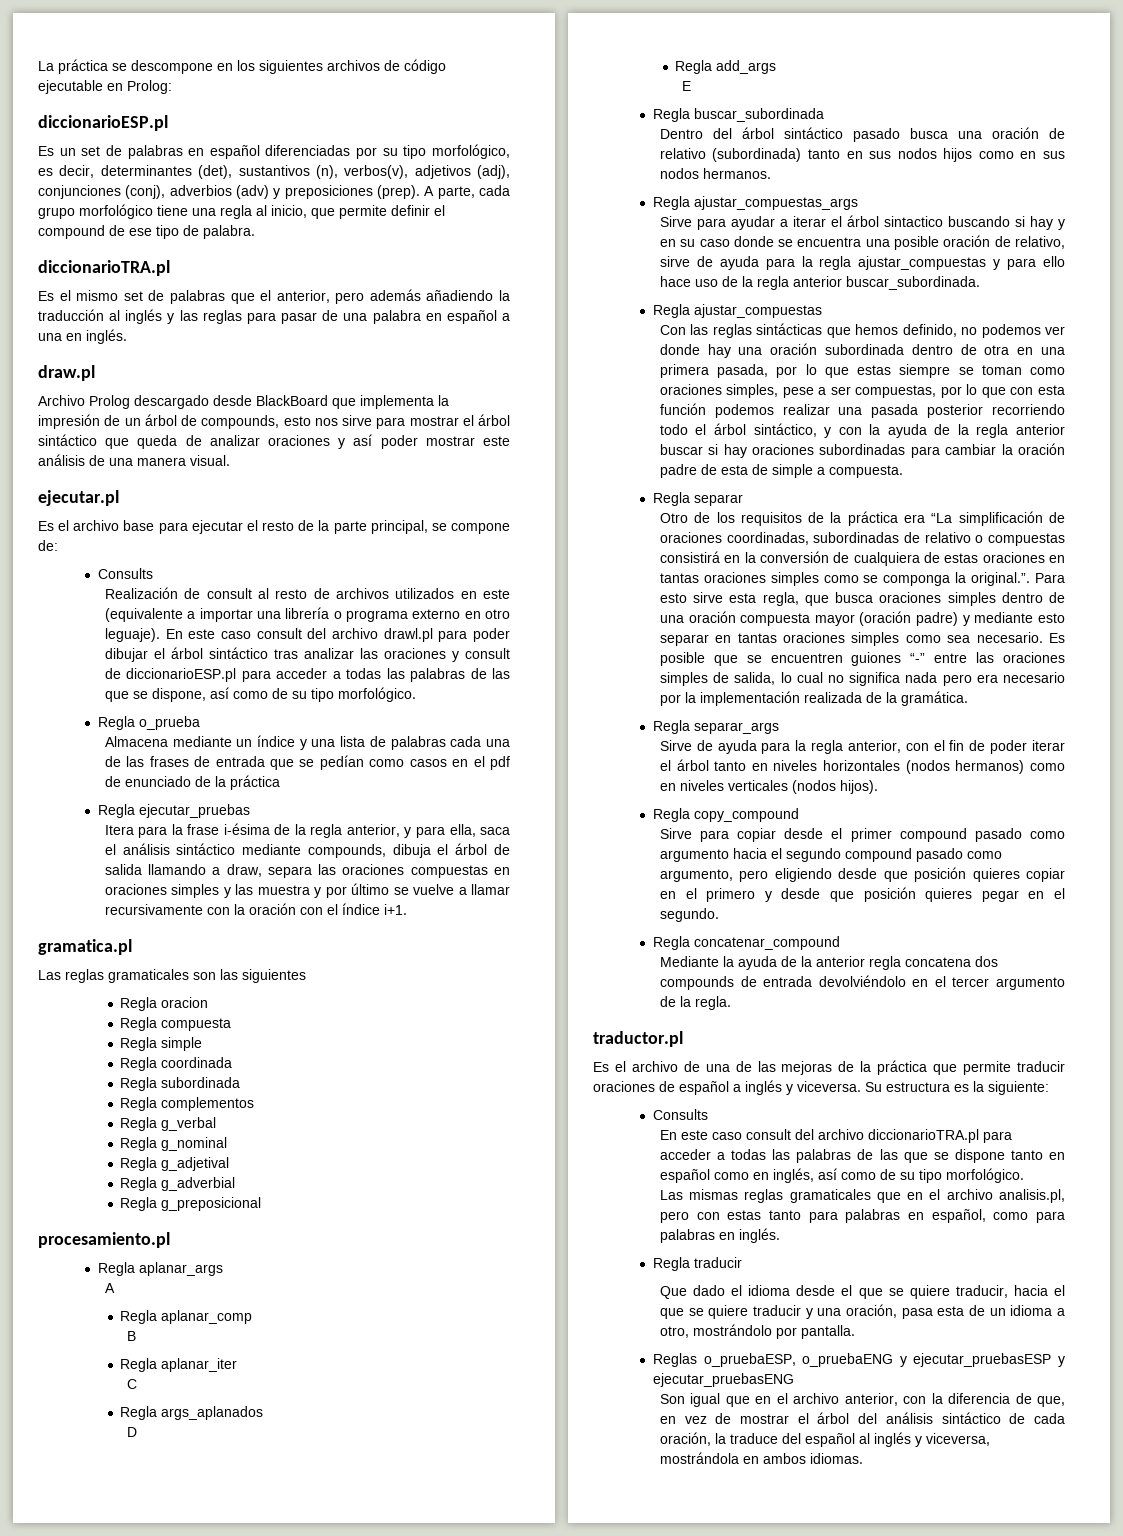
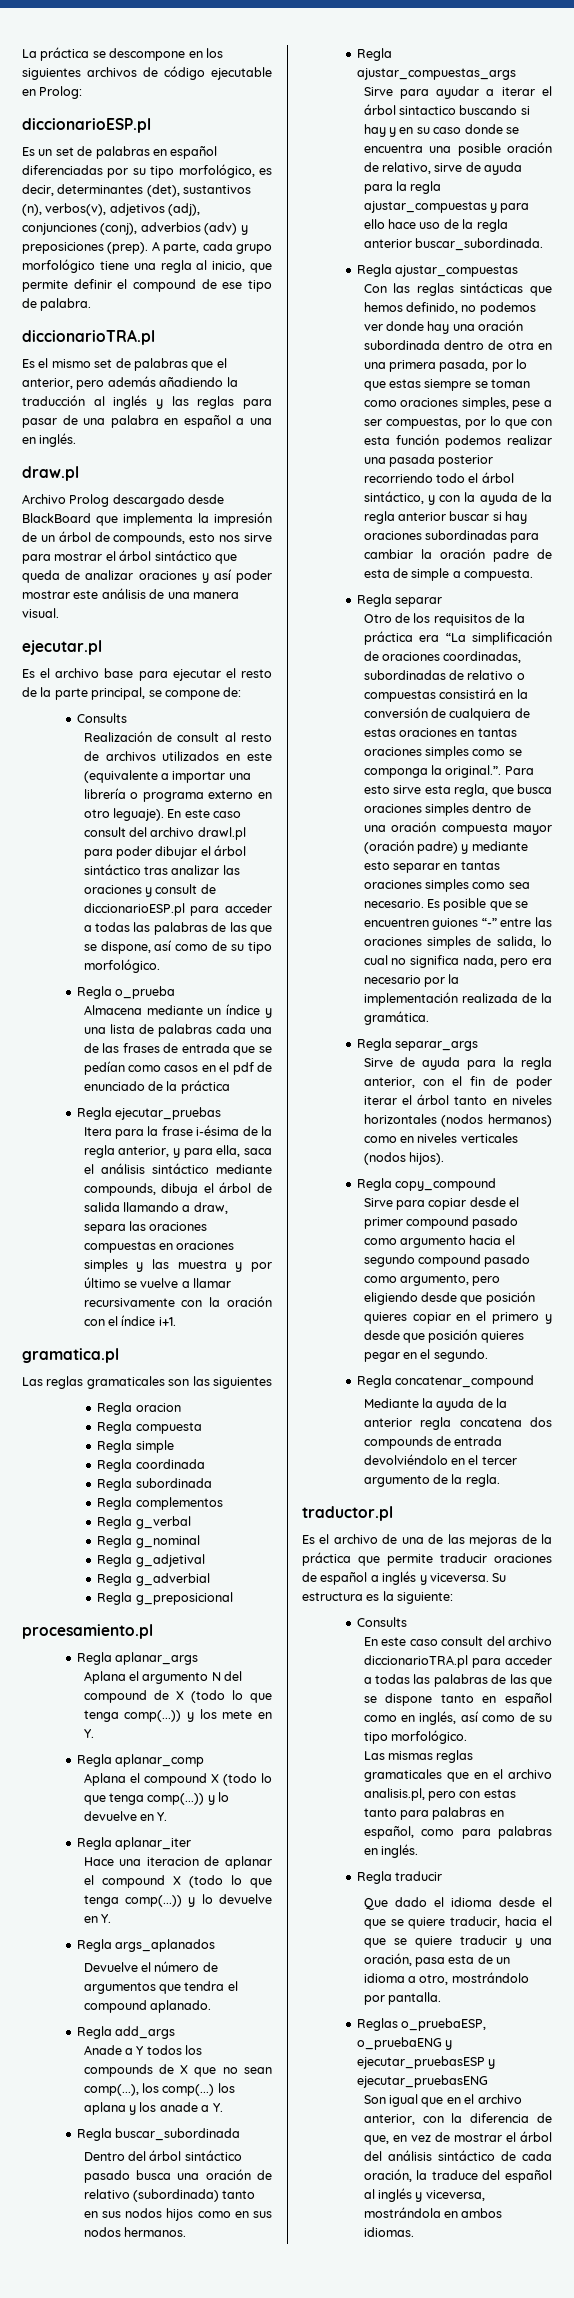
  Regla aplanar_args
- A
+ Aplana el argumento N del compound de X (todo lo que tenga comp(...)) y los mete en Y.
  Regla aplanar_comp
- B
+ Aplana el compound X (todo lo que tenga comp(...)) y lo devuelve en Y.
  Regla aplanar_iter
- C
+ Hace una iteracion de aplanar el compound X (todo lo que tenga comp(...)) y lo devuelve en Y.
  Regla args_aplanados
- D
+ Devuelve el número de argumentos que tendra el compound aplanado.
  Regla add_args
- E
+ Anade a Y todos los compounds de X que no sean comp(...), los comp(...) los aplana y los anade a Y.
- Es posible que se encuentren guiones “-” entre las oraciones simples de salida, lo cual no significa nada pero era necesario por la implementación realizada de la gramática.
+ Es posible que se encuentren guiones “-” entre las oraciones simples de salida, lo cual no significa nada, pero era necesario por la implementación realizada de la gramática.

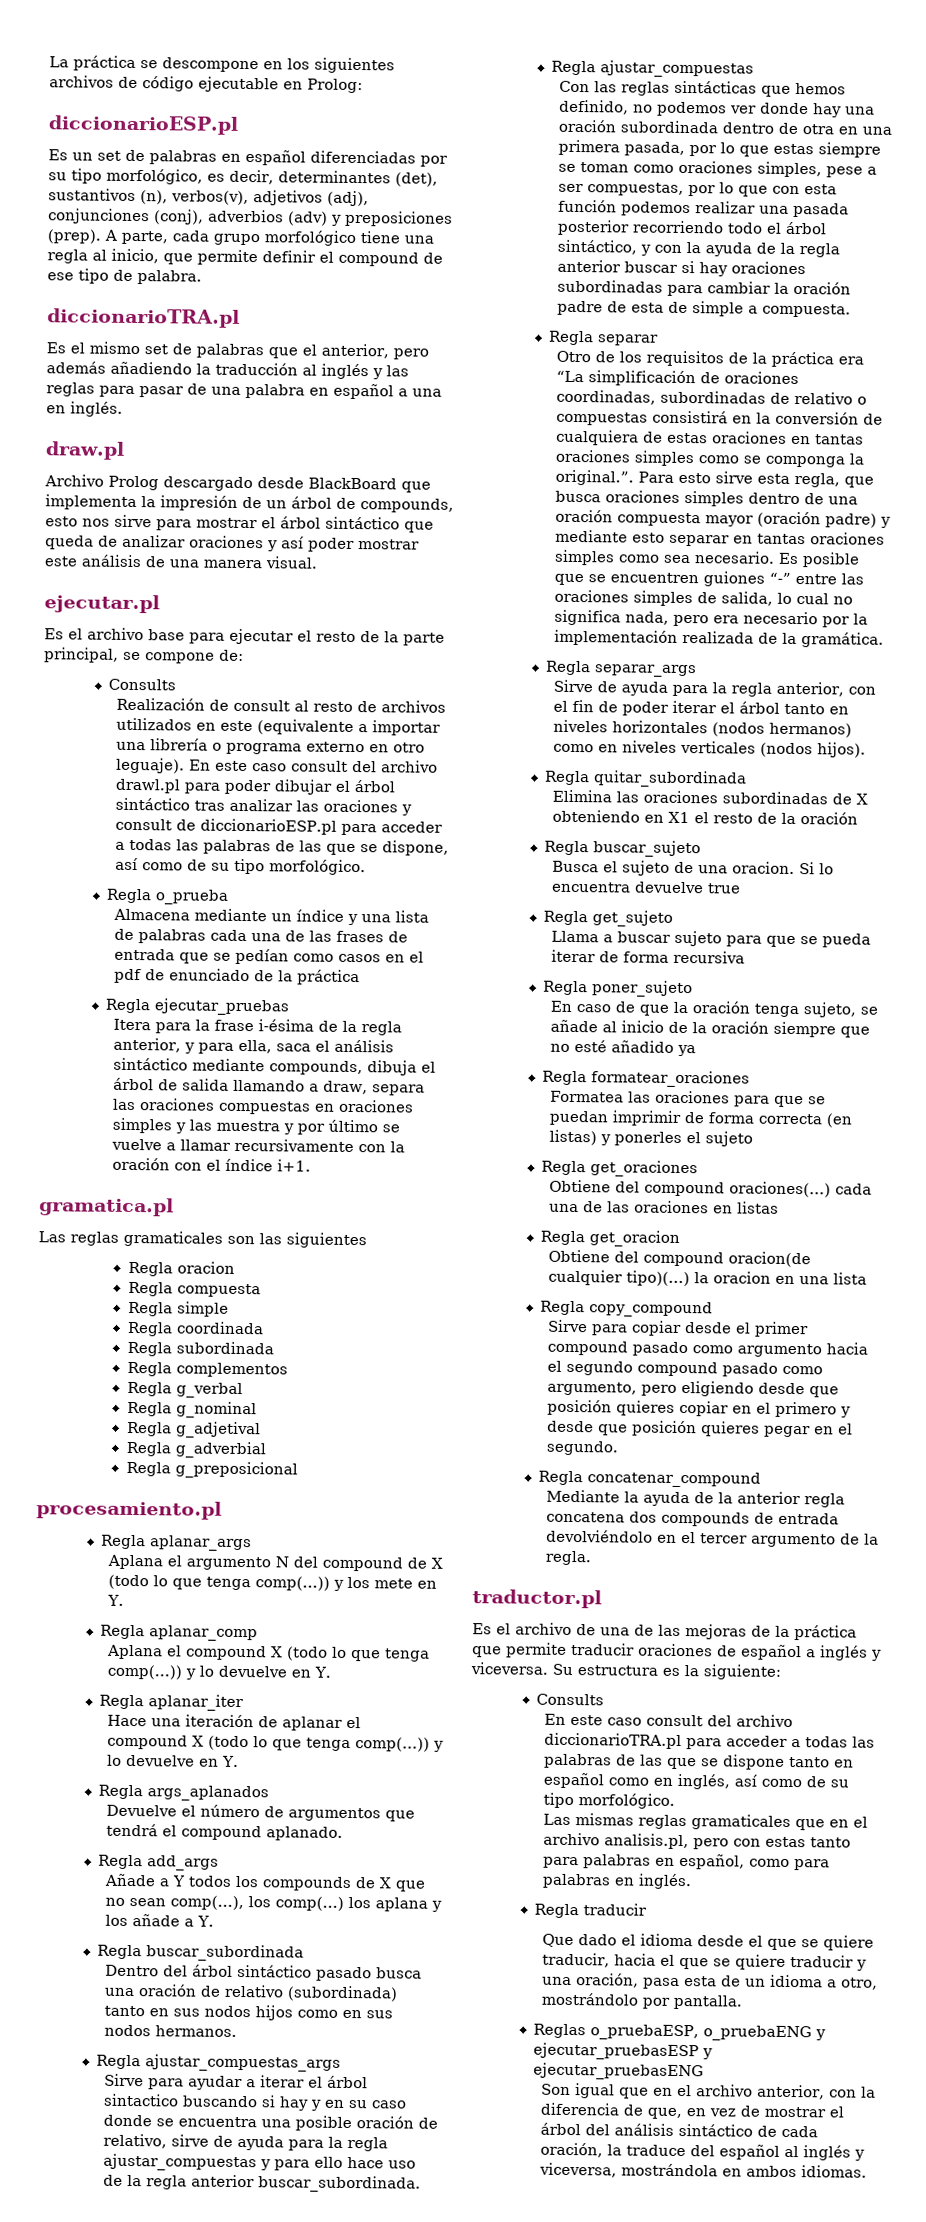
- Hace una iteracion de aplanar el compound X (todo lo que tenga comp(...)) y lo devuelve en Y.
+ Hace una iteración de aplanar el compound X (todo lo que tenga comp(...)) y lo devuelve en Y.
- Devuelve el número de argumentos que tendra el compound aplanado.
+ Devuelve el número de argumentos que tendrá el compound aplanado.
- Anade a Y todos los compounds de X que no sean comp(...), los comp(...) los aplana y los anade a Y.
+ Añade a Y todos los compounds de X que no sean comp(...), los comp(...) los aplana y los añade a Y.
+ Regla quitar_subordinada
+ Elimina las oraciones subordinadas de X obteniendo en X1 el resto de la oración
+ Regla buscar_sujeto
+ Busca el sujeto de una oracion. Si lo encuentra devuelve true
+ Regla get_sujeto
+ Llama a buscar sujeto para que se pueda iterar de forma recursiva
+ Regla poner_sujeto
+ En caso de que la oración tenga sujeto, se añade al inicio de la oración siempre que no esté añadido ya
+ Regla formatear_oraciones
+ Formatea las oraciones para que se puedan imprimir de forma correcta (en listas) y ponerles el sujeto
+ Regla get_oraciones
+ Obtiene del compound oraciones(...) cada una de las oraciones en listas
+ Regla get_oracion
+ Obtiene del compound oracion(de cualquier tipo)(...) la oracion en una lista

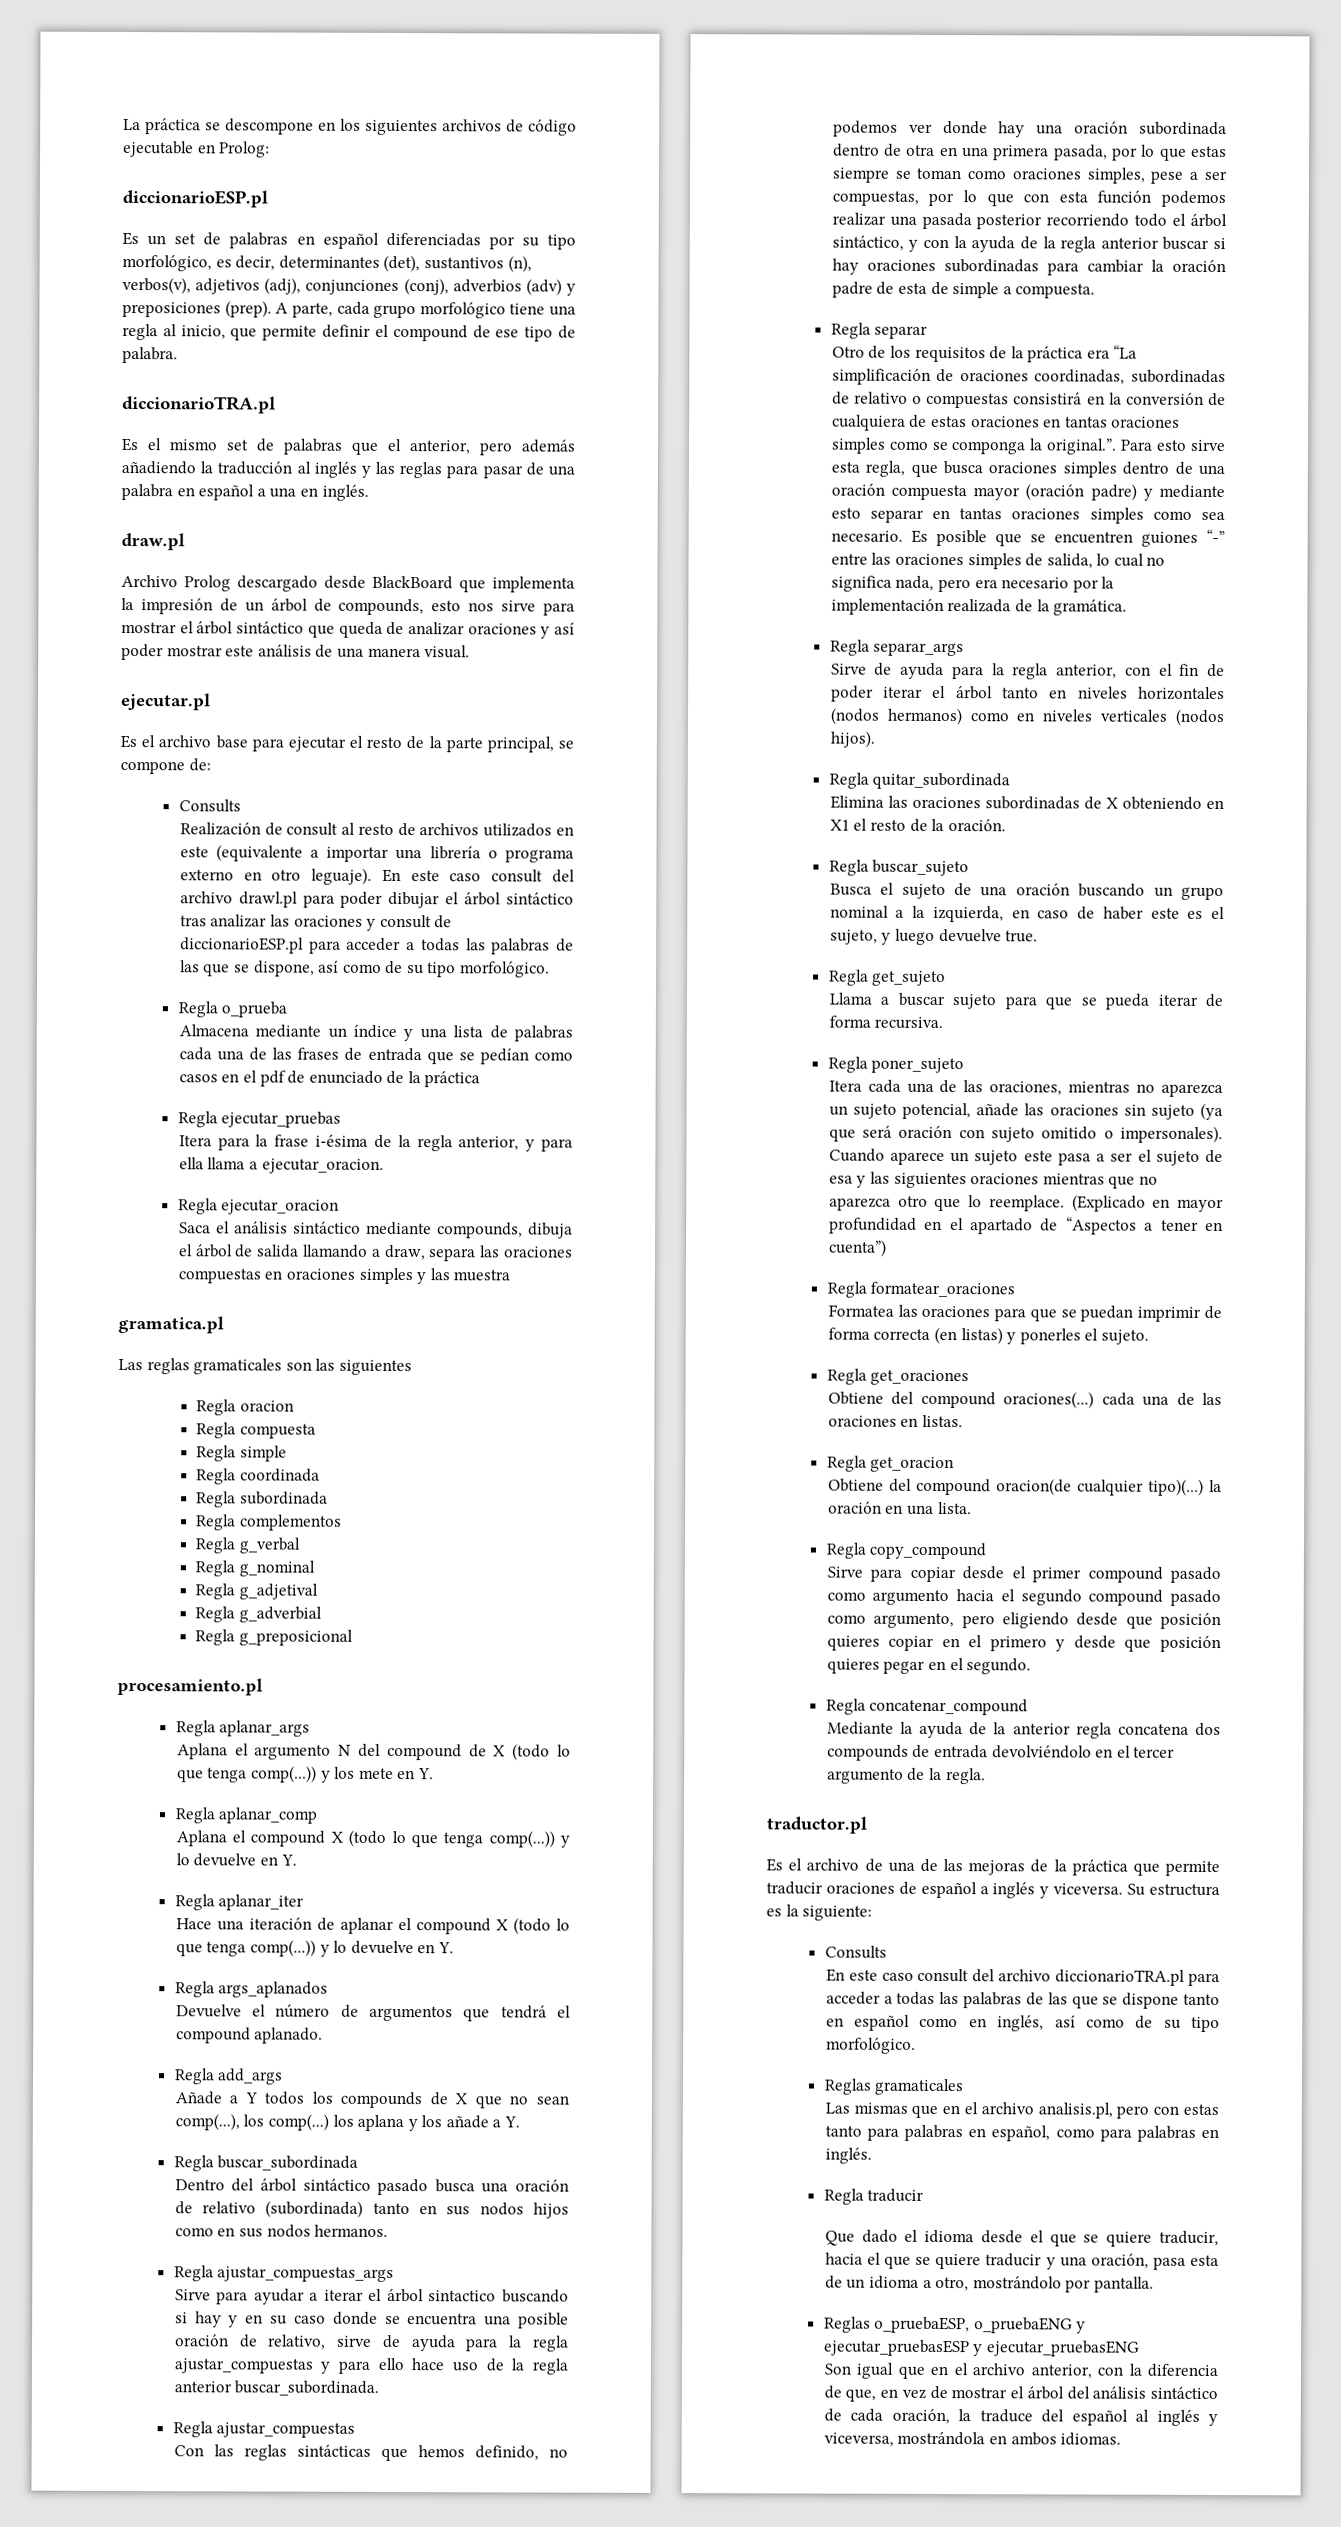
- Itera para la frase i-ésima de la regla anterior, y para ella, saca el análisis sintáctico mediante compounds, dibuja el árbol de salida llamando a draw, separa las oraciones compuestas en oraciones simples y las muestra y por último se vuelve a llamar recursivamente con la oración con el índice i+1.
+ Itera para la frase i-ésima de la regla anterior, y para ella llama a ejecutar_oracion.
+ Regla ejecutar_oracion
+ Saca el análisis sintáctico mediante compounds, dibuja el árbol de salida llamando a draw, separa las oraciones compuestas en oraciones simples y las muestra
- Elimina las oraciones subordinadas de X obteniendo en X1 el resto de la oración
+ Elimina las oraciones subordinadas de X obteniendo en X1 el resto de la oración.
- Busca el sujeto de una oracion. Si lo encuentra devuelve true
+ Busca el sujeto de una oración buscando un grupo nominal a la izquierda, en caso de haber este es el sujeto, y luego devuelve true.
- Llama a buscar sujeto para que se pueda iterar de forma recursiva
+ Llama a buscar sujeto para que se pueda iterar de forma recursiva.
- En caso de que la oración tenga sujeto, se añade al inicio de la oración siempre que no esté añadido ya
+ Itera cada una de las oraciones, mientras no aparezca un sujeto potencial, añade las oraciones sin sujeto (ya que será oración con sujeto omitido o impersonales). Cuando aparece un sujeto este pasa a ser el sujeto de esa y las siguientes oraciones mientras que no aparezca otro que lo reemplace. (Explicado en mayor profundidad en el apartado de “Aspectos a tener en cuenta”)
- Formatea las oraciones para que se puedan imprimir de forma correcta (en listas) y ponerles el sujeto
+ Formatea las oraciones para que se puedan imprimir de forma correcta (en listas) y ponerles el sujeto.
- Obtiene del compound oraciones(...) cada una de las oraciones en listas
+ Obtiene del compound oraciones(...) cada una de las oraciones en listas.
- Obtiene del compound oracion(de cualquier tipo)(...) la oracion en una lista
+ Obtiene del compound oracion(de cualquier tipo)(...) la oración en una lista.
+ Reglas gramaticales
- Las mismas reglas gramaticales que en el archivo analisis.pl, pero con estas tanto para palabras en español, como para palabras en inglés.
+ Las mismas que en el archivo analisis.pl, pero con estas tanto para palabras en español, como para palabras en inglés.

